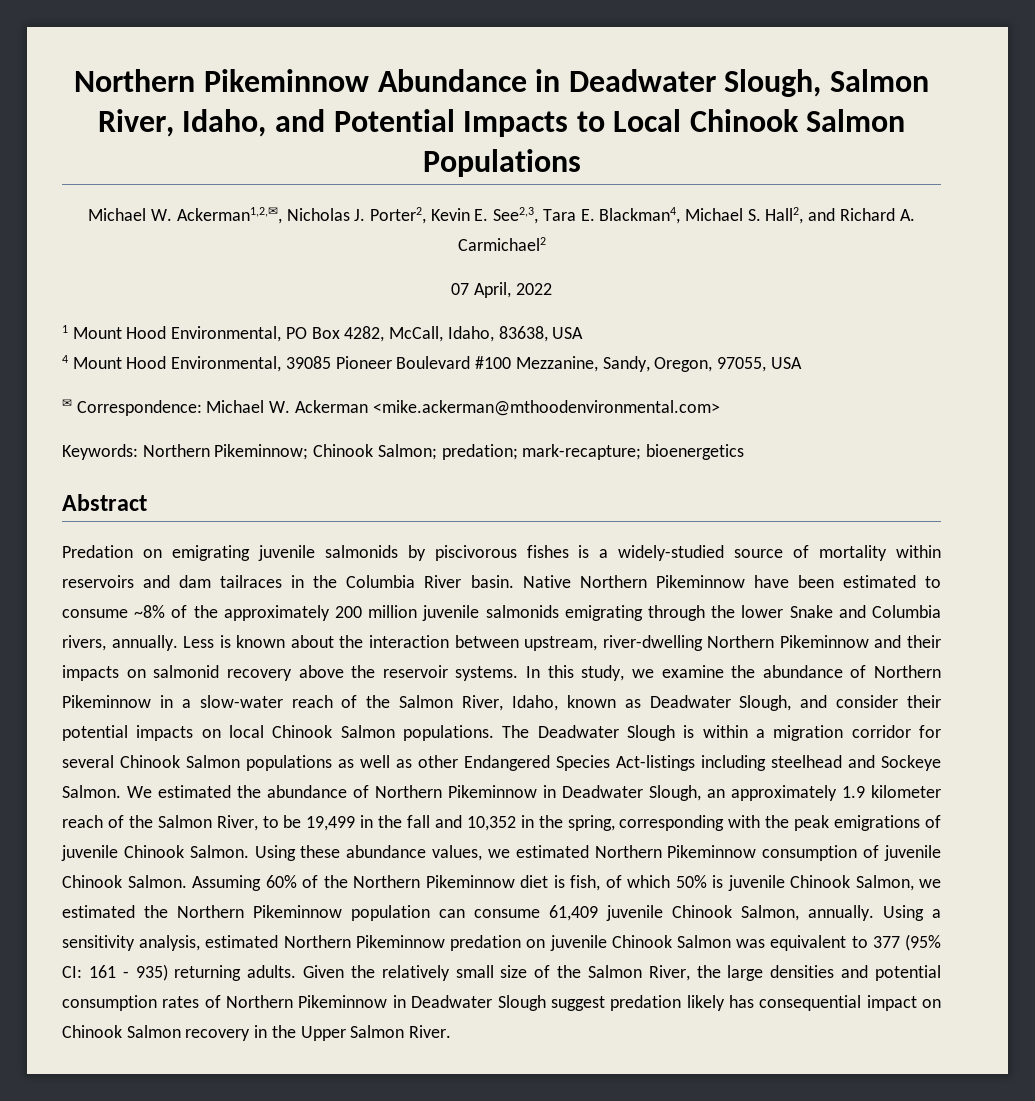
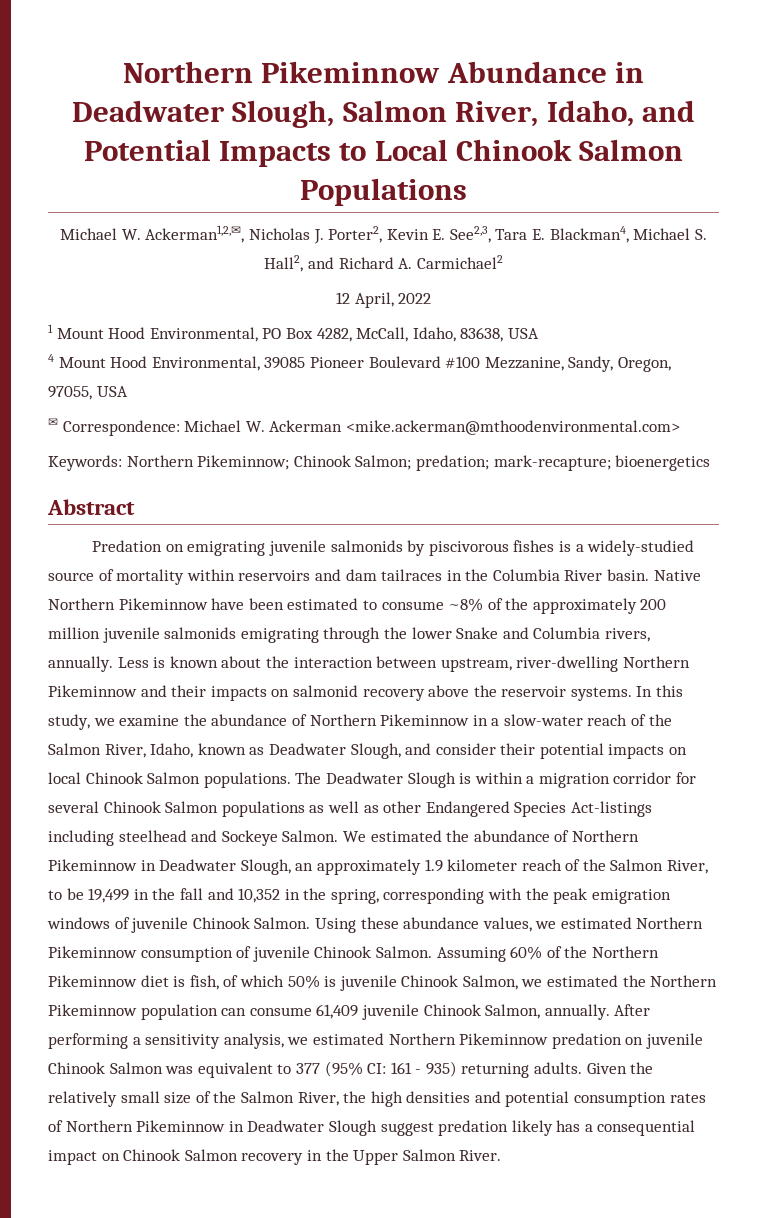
- 07 April, 2022
+ 12 April, 2022
- We estimated the abundance of Northern Pikeminnow in Deadwater Slough, an approximately 1.9 kilometer reach of the Salmon River, to be 19,499 in the fall and 10,352 in the spring, corresponding with the peak emigrations of juvenile Chinook Salmon.
+ We estimated the abundance of Northern Pikeminnow in Deadwater Slough, an approximately 1.9 kilometer reach of the Salmon River, to be 19,499 in the fall and 10,352 in the spring, corresponding with the peak emigration windows of juvenile Chinook Salmon.
- Using a sensitivity analysis, estimated Northern Pikeminnow predation on juvenile Chinook Salmon was equivalent to 377 (95% CI: 161 - 935) returning adults.
+ After performing a sensitivity analysis, we estimated Northern Pikeminnow predation on juvenile Chinook Salmon was equivalent to 377 (95% CI: 161 - 935) returning adults.
- Given the relatively small size of the Salmon River, the large densities and potential consumption rates of Northern Pikeminnow in Deadwater Slough suggest predation likely has consequential impact on Chinook Salmon recovery in the Upper Salmon River.
+ Given the relatively small size of the Salmon River, the high densities and potential consumption rates of Northern Pikeminnow in Deadwater Slough suggest predation likely has a consequential impact on Chinook Salmon recovery in the Upper Salmon River.

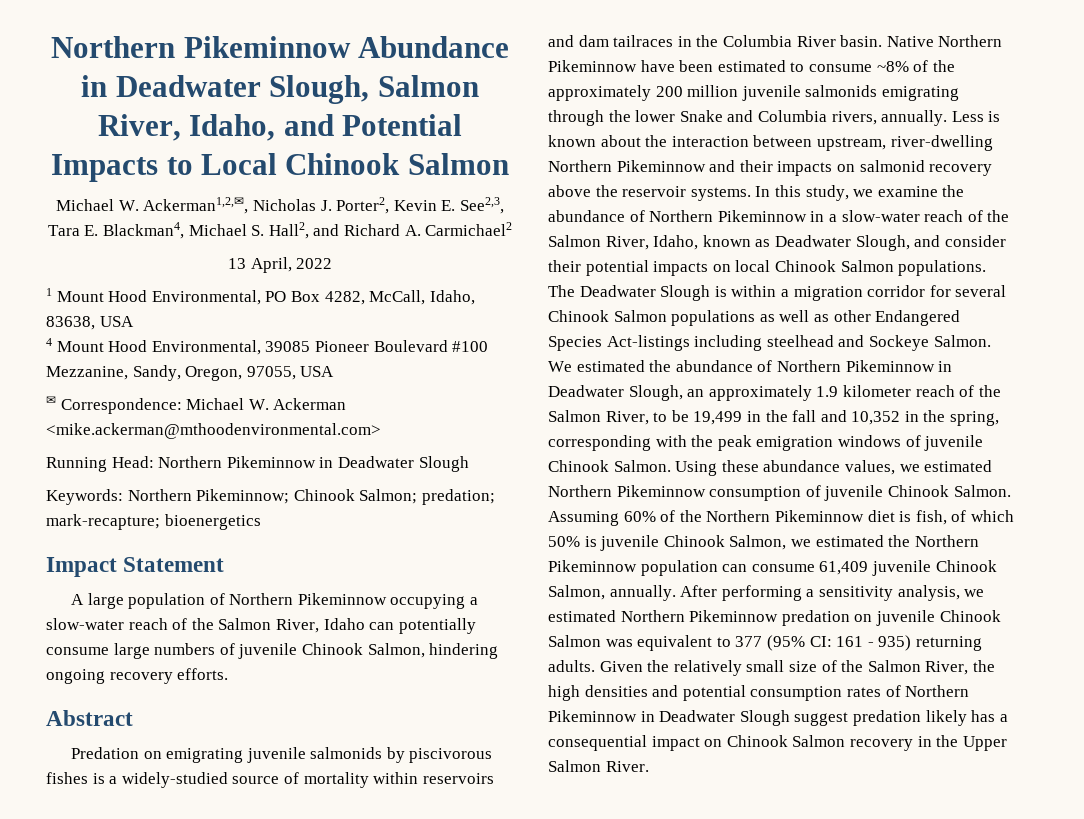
- Northern Pikeminnow Abundance in Deadwater Slough, Salmon River, Idaho, and Potential Impacts to Local Chinook Salmon Populations
+ Northern Pikeminnow Abundance in Deadwater Slough, Salmon River, Idaho, and Potential Impacts to Local Chinook Salmon
- 12 April, 2022
+ 13 April, 2022
+ Running Head: Northern Pikeminnow in Deadwater Slough
+ Impact Statement
+ A large population of Northern Pikeminnow occupying a slow-water reach of the Salmon River, Idaho can potentially consume large numbers of juvenile Chinook Salmon, hindering ongoing recovery efforts.

